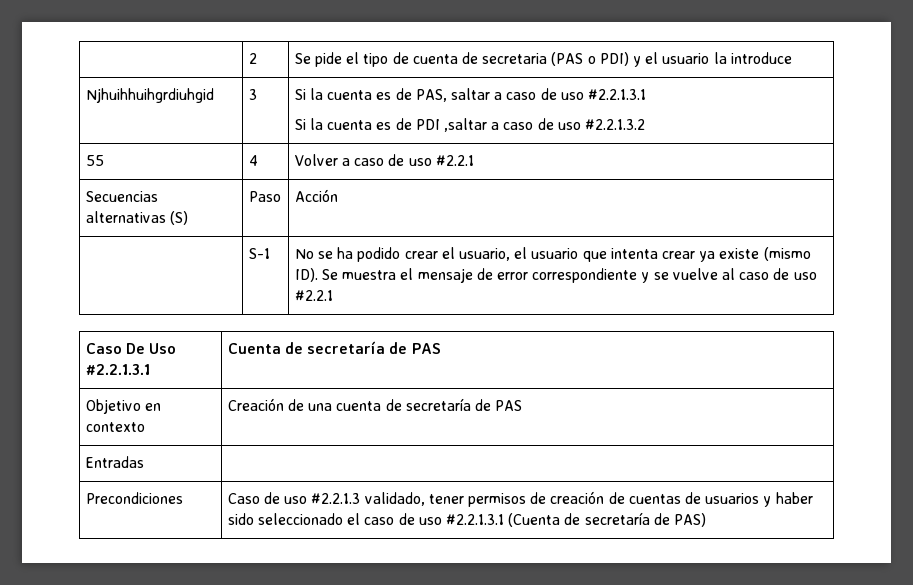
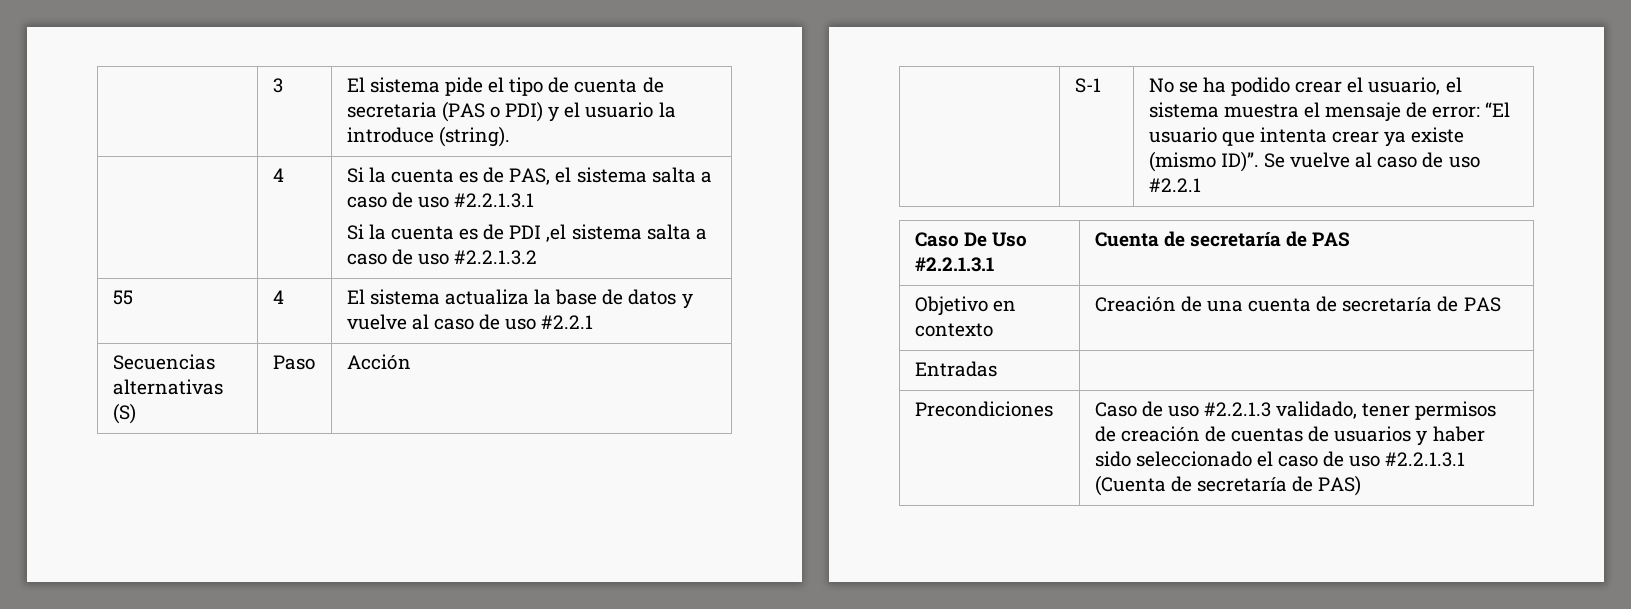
- | 2 | Se pide el tipo de cuenta de secretaria (PAS o PDI) y el usuario la introduce
- Njhuihhuihgrdiuhgid | 3 | Si la cuenta es de PAS, saltar a caso de uso #2.2.1.3.1
- Si la cuenta es de PDI ,saltar a caso de uso #2.2.1.3.2
+ | 3 | El sistema pide el tipo de cuenta de secretaria (PAS o PDI) y el usuario la introduce (string).
+ | 4 | Si la cuenta es de PAS, el sistema salta a caso de uso #2.2.1.3.1
+ Si la cuenta es de PDI ,el sistema salta a caso de uso #2.2.1.3.2
- 55 | 4 | Volver a caso de uso #2.2.1
+ 55 | 4 | El sistema actualiza la base de datos y vuelve al caso de uso #2.2.1
- | S-1 | No se ha podido crear el usuario, el usuario que intenta crear ya existe (mismo ID). Se muestra el mensaje de error correspondiente y se vuelve al caso de uso #2.2.1
+ | S-1 | No se ha podido crear el usuario, el sistema muestra el mensaje de error: “El usuario que intenta crear ya existe (mismo ID)”. Se vuelve al caso de uso #2.2.1

